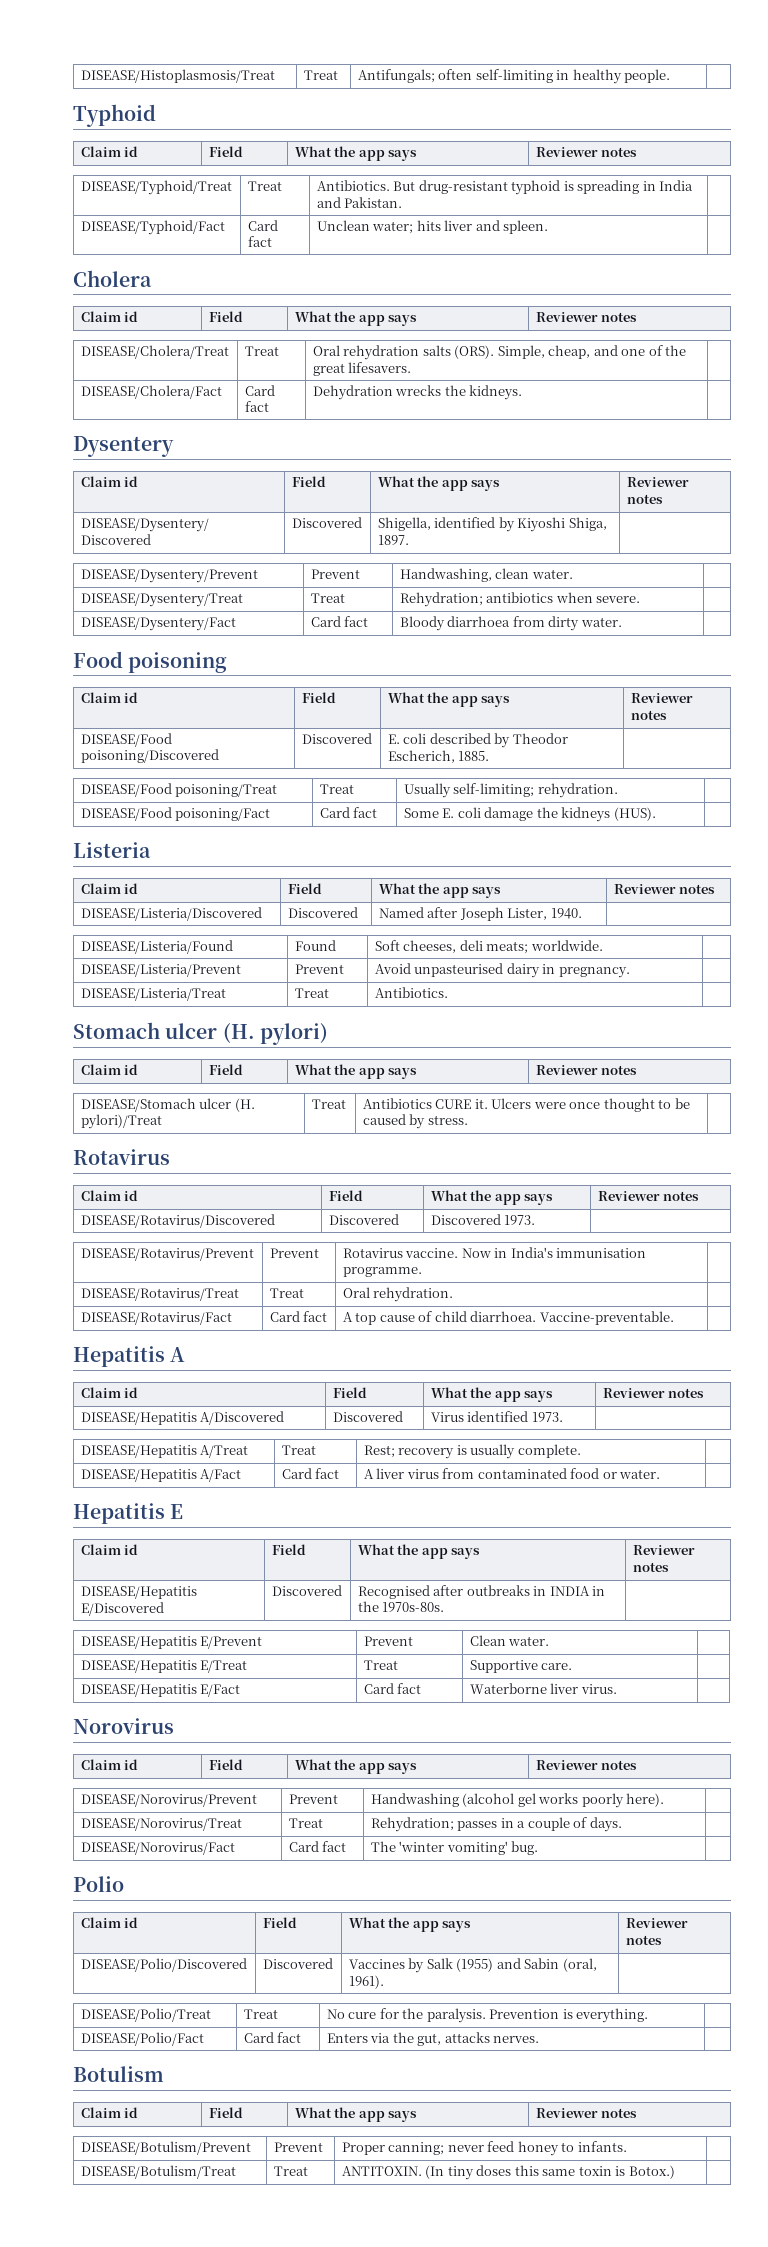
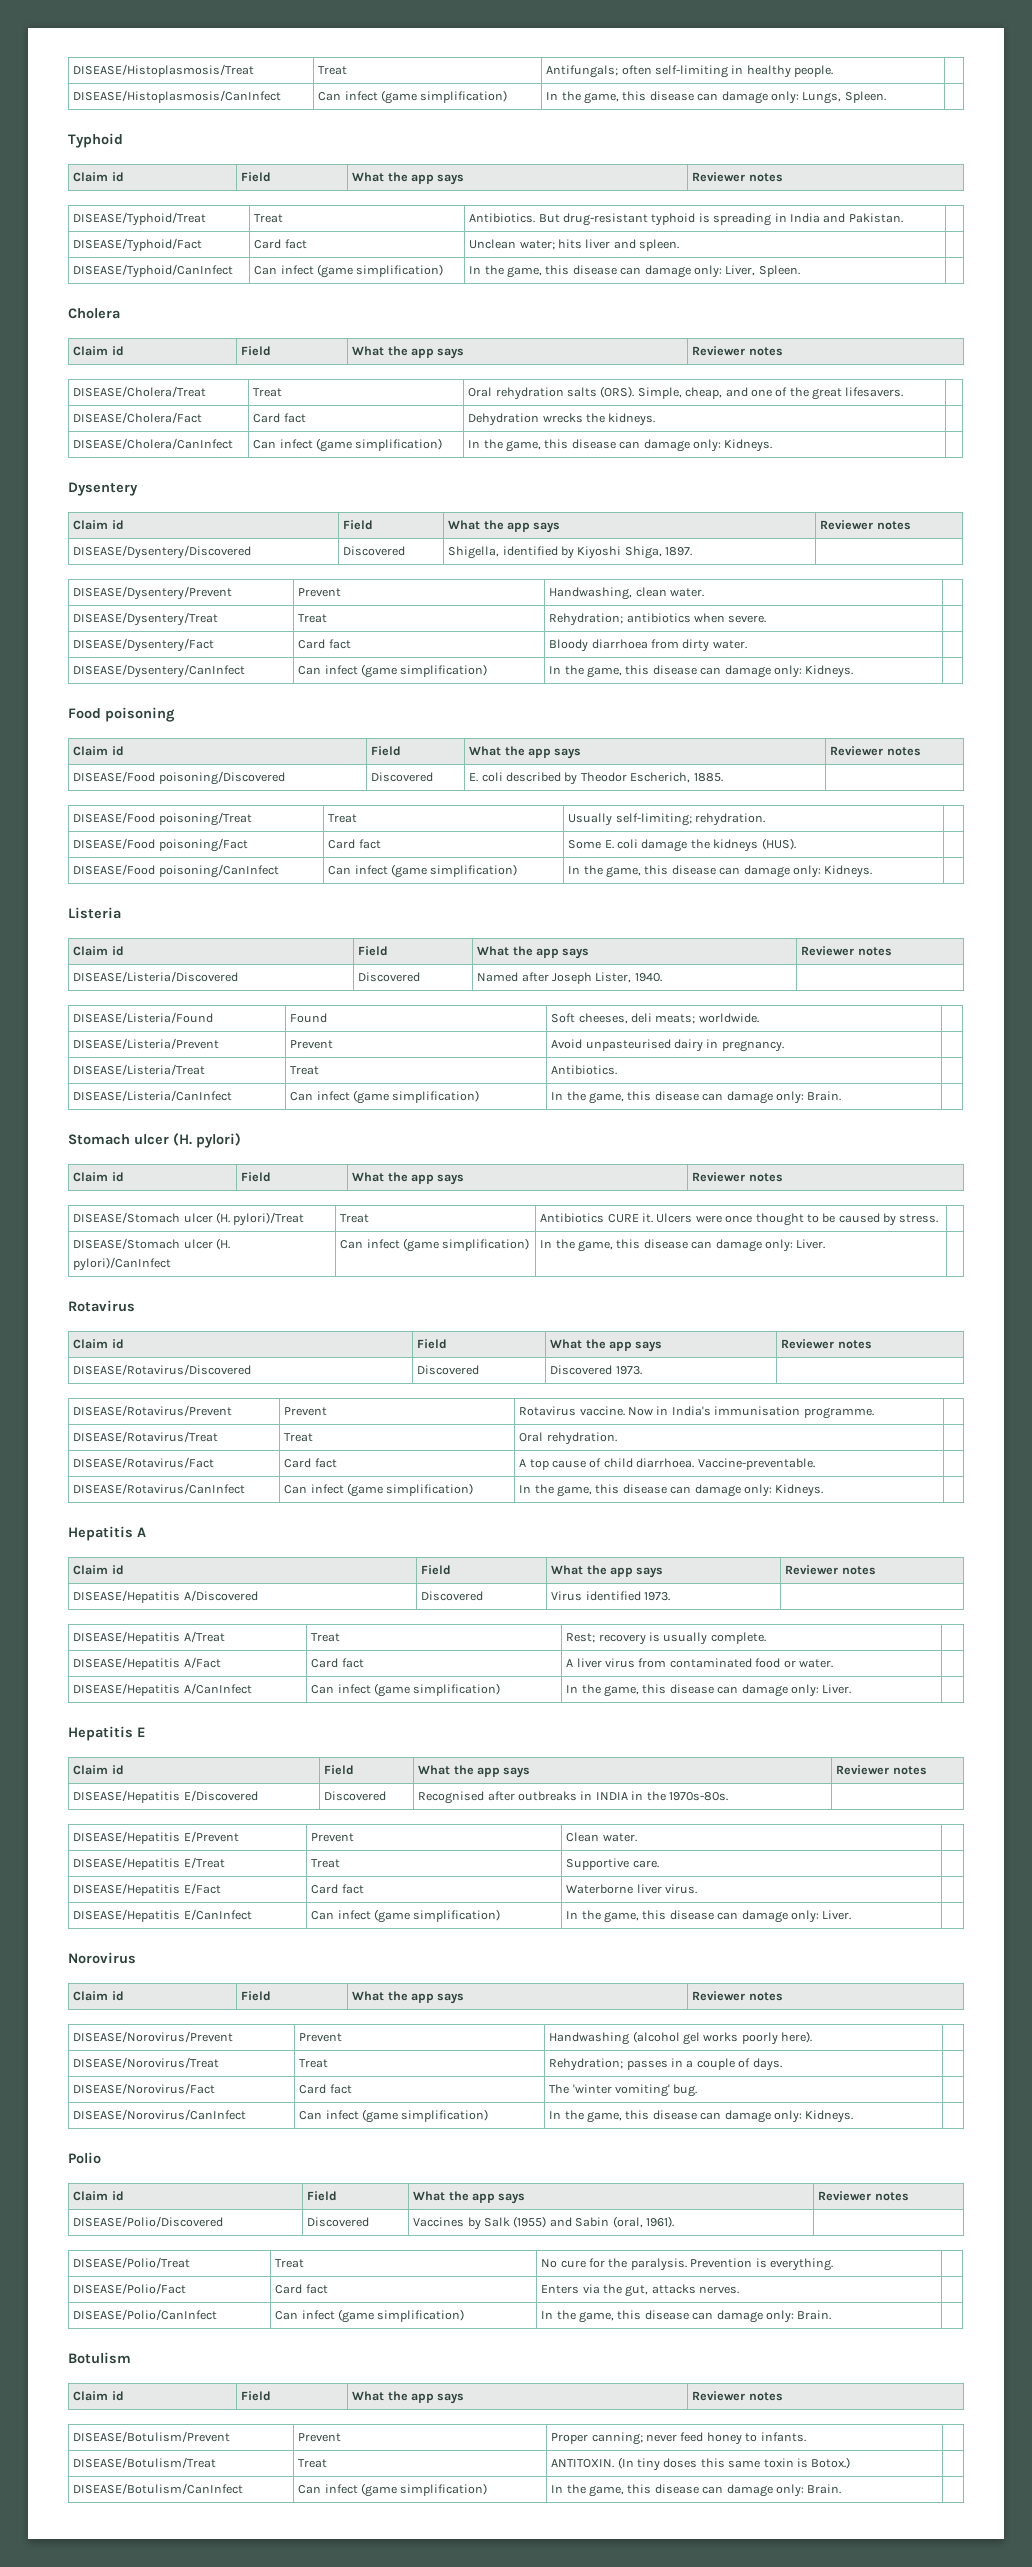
+ DISEASE/Histoplasmosis/CanInfect | Can infect (game simplification) | In the game, this disease can damage only: Lungs, Spleen. |
+ DISEASE/Typhoid/CanInfect | Can infect (game simplification) | In the game, this disease can damage only: Liver, Spleen. |
+ DISEASE/Cholera/CanInfect | Can infect (game simplification) | In the game, this disease can damage only: Kidneys. |
+ DISEASE/Dysentery/CanInfect | Can infect (game simplification) | In the game, this disease can damage only: Kidneys. |
+ DISEASE/Food poisoning/CanInfect | Can infect (game simplification) | In the game, this disease can damage only: Kidneys. |
+ DISEASE/Listeria/CanInfect | Can infect (game simplification) | In the game, this disease can damage only: Brain. |
+ DISEASE/Stomach ulcer (H. pylori)/CanInfect | Can infect (game simplification) | In the game, this disease can damage only: Liver. |
+ DISEASE/Rotavirus/CanInfect | Can infect (game simplification) | In the game, this disease can damage only: Kidneys. |
+ DISEASE/Hepatitis A/CanInfect | Can infect (game simplification) | In the game, this disease can damage only: Liver. |
+ DISEASE/Hepatitis E/CanInfect | Can infect (game simplification) | In the game, this disease can damage only: Liver. |
+ DISEASE/Norovirus/CanInfect | Can infect (game simplification) | In the game, this disease can damage only: Kidneys. |
+ DISEASE/Polio/CanInfect | Can infect (game simplification) | In the game, this disease can damage only: Brain. |
+ DISEASE/Botulism/CanInfect | Can infect (game simplification) | In the game, this disease can damage only: Brain. |

